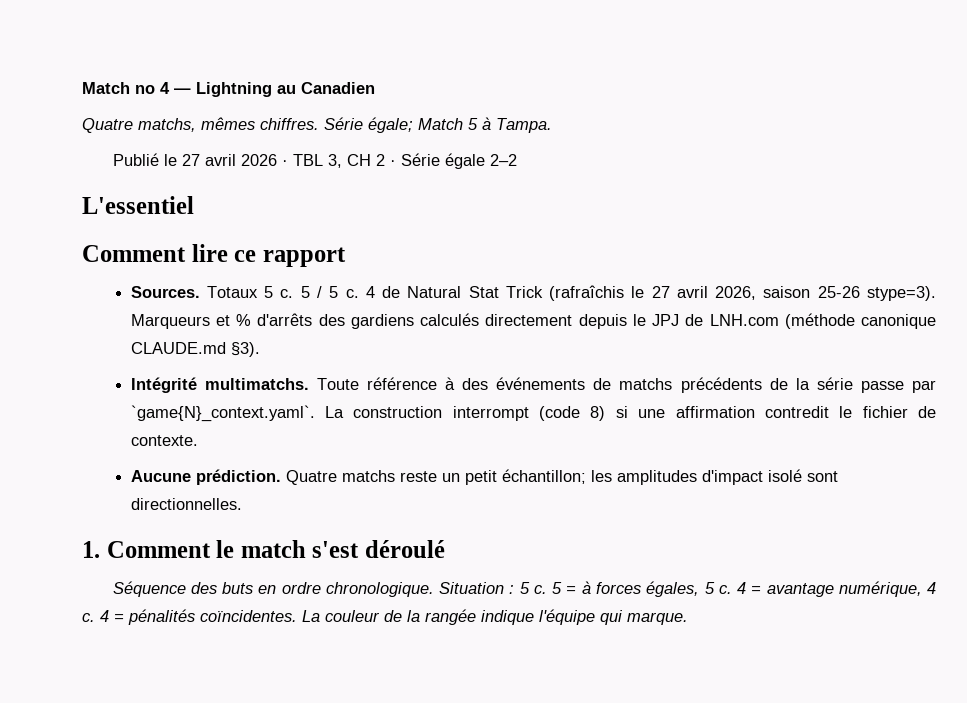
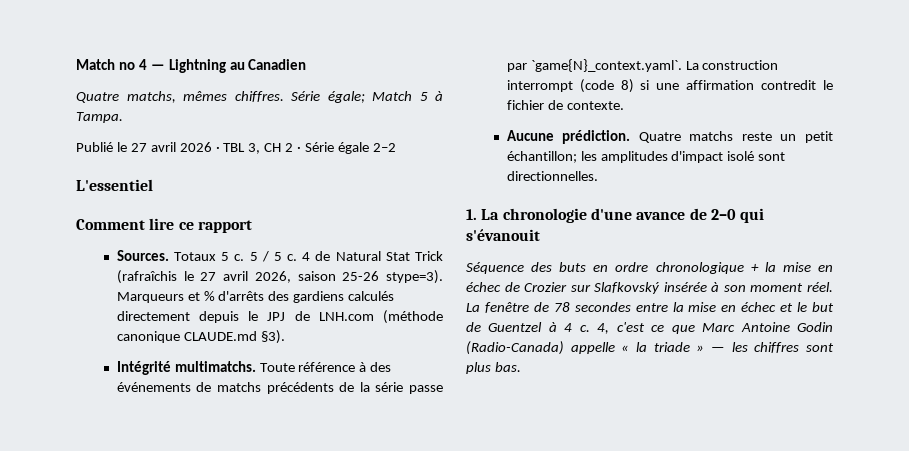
- 1. Comment le match s'est déroulé
+ 1. La chronologie d'une avance de 2–0 qui s'évanouit
- Séquence des buts en ordre chronologique. Situation : 5 c. 5 = à forces égales, 5 c. 4 = avantage numérique, 4 c. 4 = pénalités coïncidentes. La couleur de la rangée indique l'équipe qui marque.
+ Séquence des buts en ordre chronologique + la mise en échec de Crozier sur Slafkovský insérée à son moment réel. La fenêtre de 78 secondes entre la mise en échec et le but de Guentzel à 4 c. 4, c'est ce que Marc Antoine Godin (Radio-Canada) appelle « la triade » — les chiffres sont plus bas.

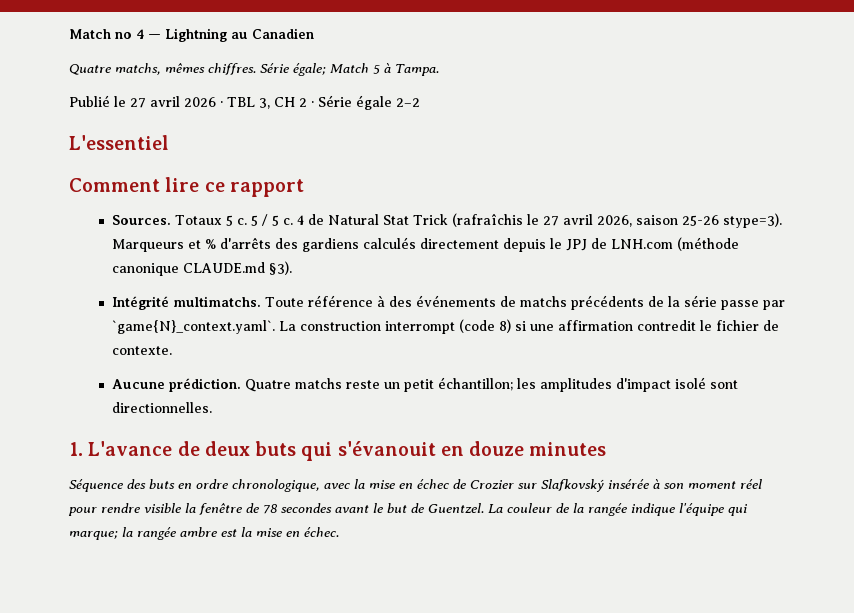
- 1. La chronologie d'une avance de 2–0 qui s'évanouit
+ 1. L'avance de deux buts qui s'évanouit en douze minutes
- Séquence des buts en ordre chronologique + la mise en échec de Crozier sur Slafkovský insérée à son moment réel. La fenêtre de 78 secondes entre la mise en échec et le but de Guentzel à 4 c. 4, c'est ce que Marc Antoine Godin (Radio-Canada) appelle « la triade » — les chiffres sont plus bas.
+ Séquence des buts en ordre chronologique, avec la mise en échec de Crozier sur Slafkovský insérée à son moment réel pour rendre visible la fenêtre de 78 secondes avant le but de Guentzel. La couleur de la rangée indique l'équipe qui marque; la rangée ambre est la mise en échec.

